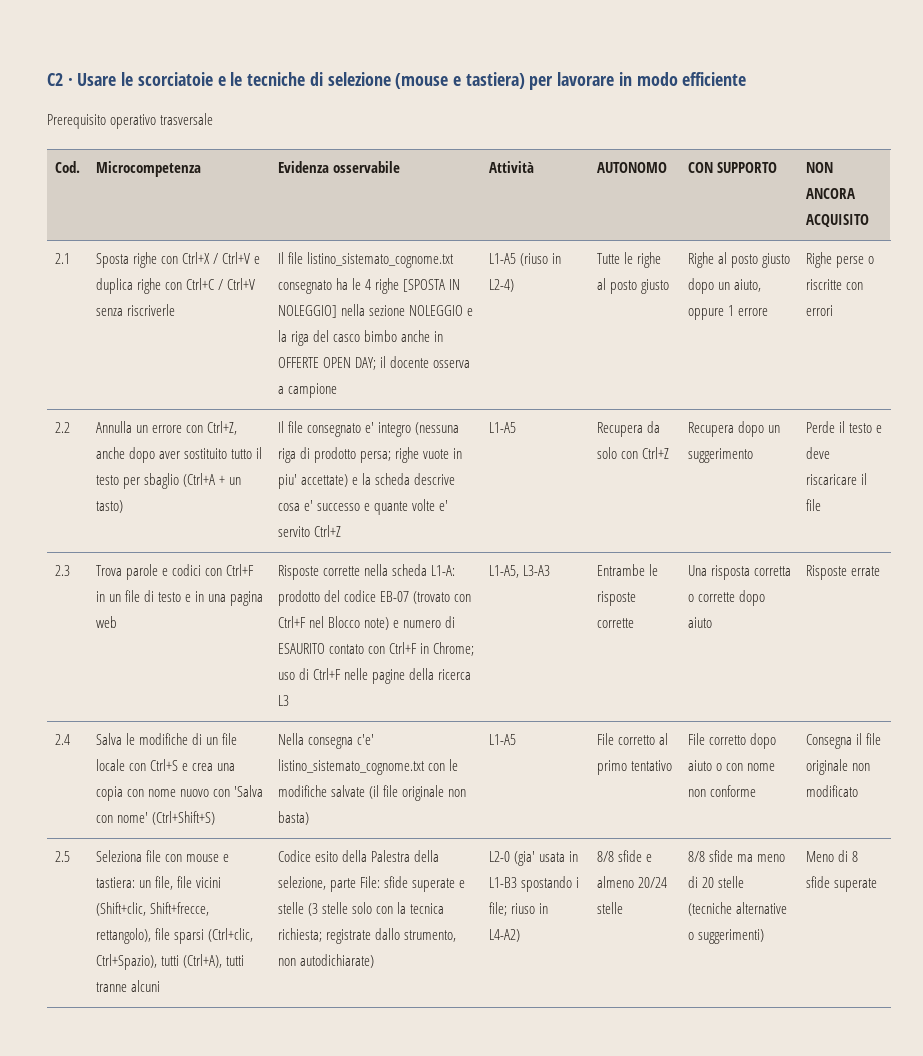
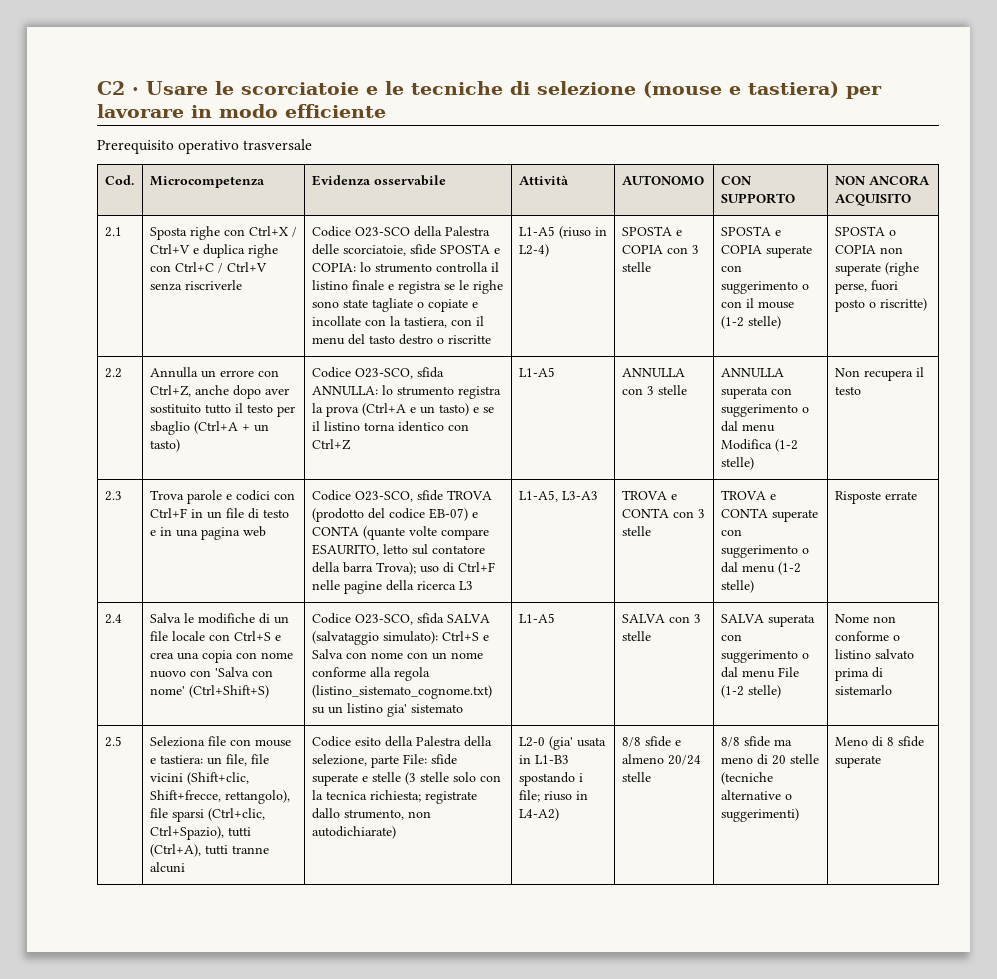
- Il file listino_sistemato_cognome.txt consegnato ha le 4 righe [SPOSTA IN NOLEGGIO] nella sezione NOLEGGIO e la riga del casco bimbo anche in OFFERTE OPEN DAY; il docente osserva a campione | L1-A5 (riuso in L2-4) | Tutte le righe al posto giusto | Righe al posto giusto dopo un aiuto, oppure 1 errore | Righe perse o riscritte con errori
+ Codice O23-SCO della Palestra delle scorciatoie, sfide SPOSTA e COPIA: lo strumento controlla il listino finale e registra se le righe sono state tagliate o copiate e incollate con la tastiera, con il menu del tasto destro o riscritte | L1-A5 (riuso in L2-4) | SPOSTA e COPIA con 3 stelle | SPOSTA e COPIA superate con suggerimento o con il mouse (1-2 stelle) | SPOSTA o COPIA non superate (righe perse, fuori posto o riscritte)
- Il file consegnato e' integro (nessuna riga di prodotto persa; righe vuote in piu' accettate) e la scheda descrive cosa e' successo e quante volte e' servito Ctrl+Z | L1-A5 | Recupera da solo con Ctrl+Z | Recupera dopo un suggerimento | Perde il testo e deve riscaricare il file
+ Codice O23-SCO, sfida ANNULLA: lo strumento registra la prova (Ctrl+A e un tasto) e se il listino torna identico con Ctrl+Z | L1-A5 | ANNULLA con 3 stelle | ANNULLA superata con suggerimento o dal menu Modifica (1-2 stelle) | Non recupera il testo
- Risposte corrette nella scheda L1-A: prodotto del codice EB-07 (trovato con Ctrl+F nel Blocco note) e numero di ESAURITO contato con Ctrl+F in Chrome; uso di Ctrl+F nelle pagine della ricerca L3
+ Codice O23-SCO, sfide TROVA (prodotto del codice EB-07) e CONTA (quante volte compare ESAURITO, letto sul contatore della barra Trova); uso di Ctrl+F nelle pagine della ricerca L3
- Entrambe le risposte corrette | Una risposta corretta o corrette dopo aiuto
+ TROVA e CONTA con 3 stelle | TROVA e CONTA superate con suggerimento o dal menu (1-2 stelle)
- Nella consegna c'e' listino_sistemato_cognome.txt con le modifiche salvate (il file originale non basta) | L1-A5 | File corretto al primo tentativo | File corretto dopo aiuto o con nome non conforme | Consegna il file originale non modificato
+ Codice O23-SCO, sfida SALVA (salvataggio simulato): Ctrl+S e Salva con nome con un nome conforme alla regola (listino_sistemato_cognome.txt) su un listino gia' sistemato | L1-A5 | SALVA con 3 stelle | SALVA superata con suggerimento o dal menu File (1-2 stelle) | Nome non conforme o listino salvato prima di sistemarlo

